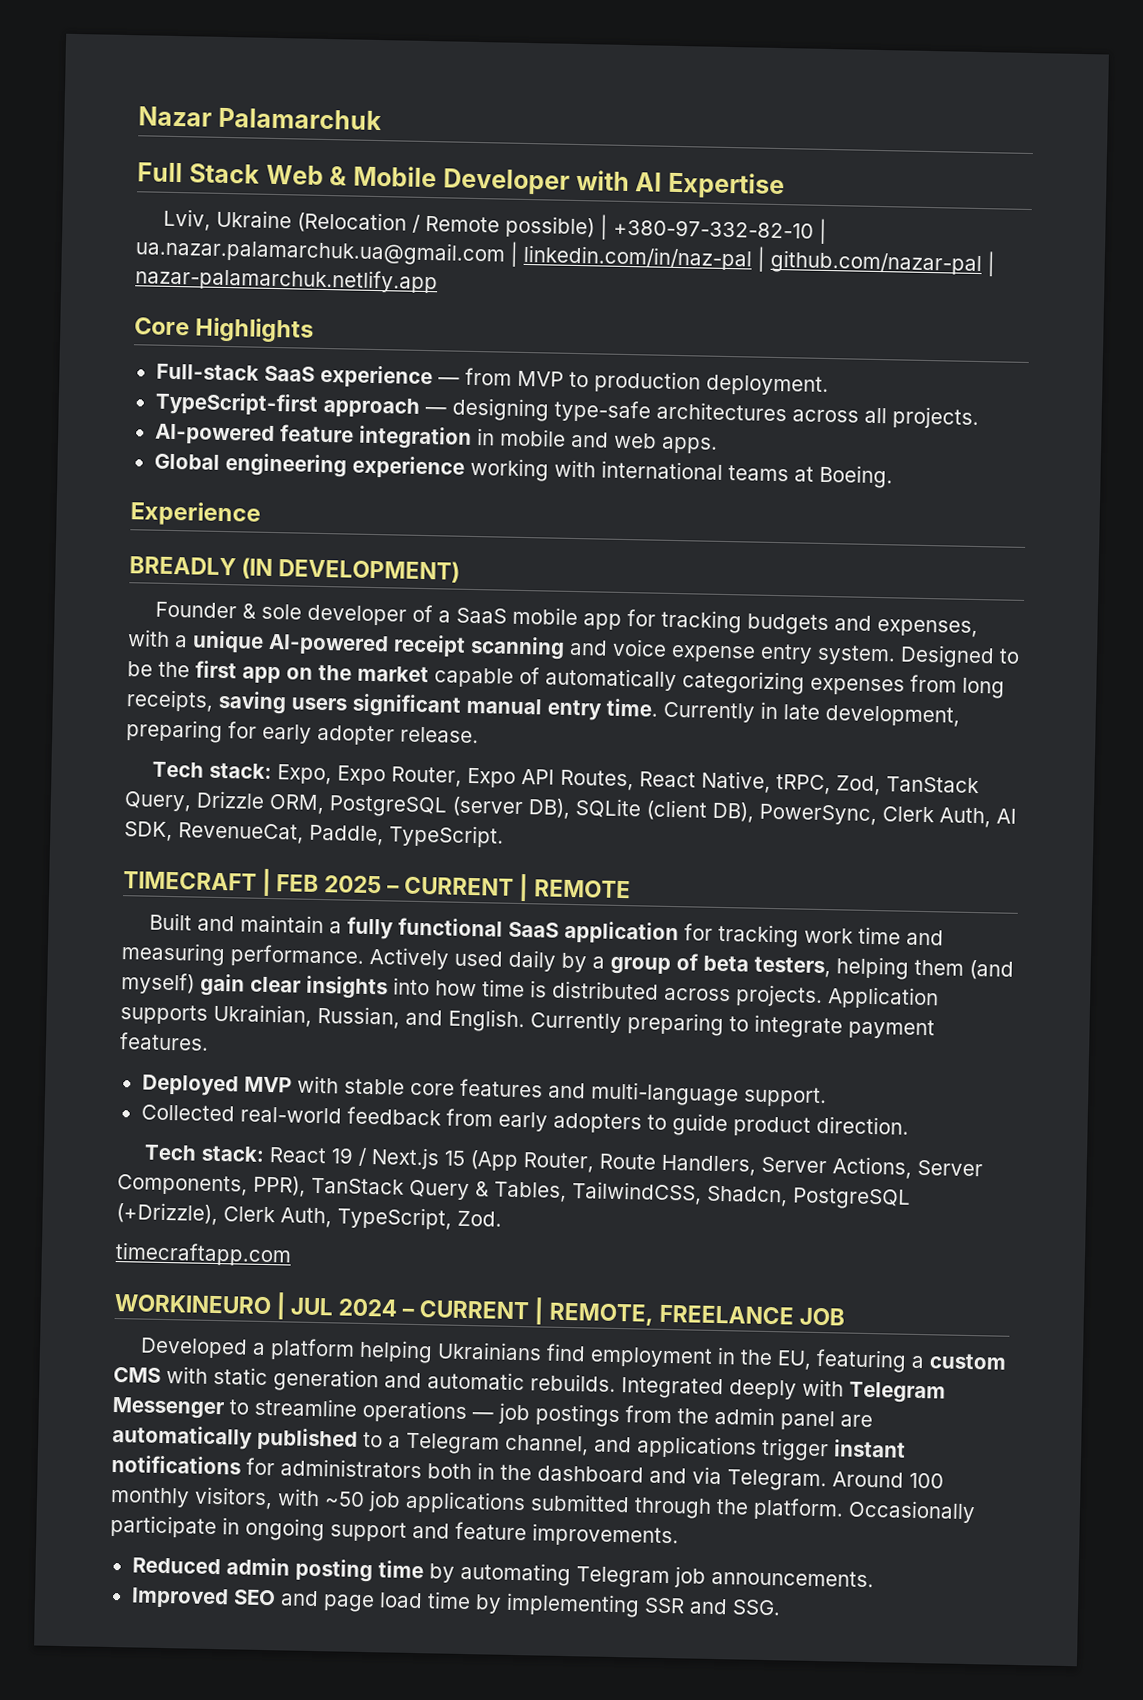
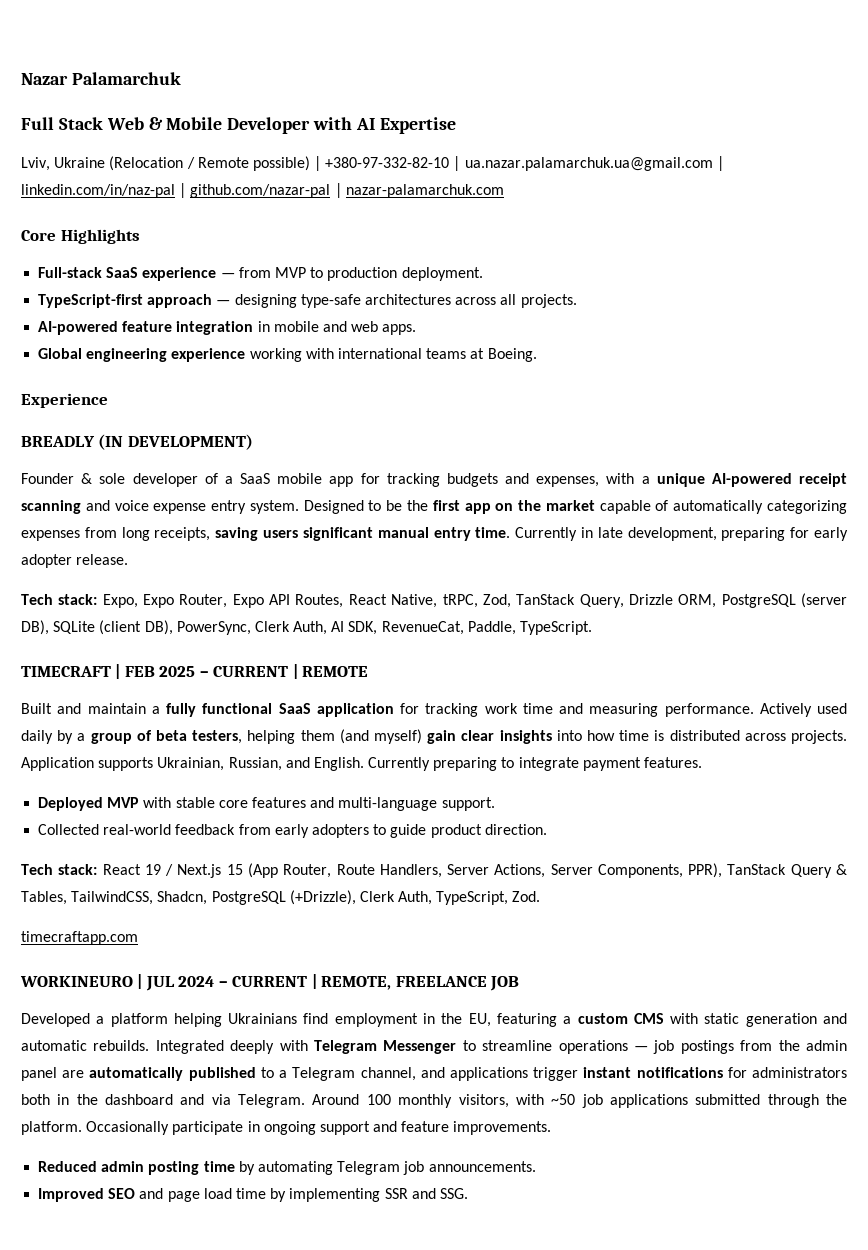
- Lviv, Ukraine (Relocation / Remote possible) | +380-97-332-82-10 | ua.nazar.palamarchuk.ua@gmail.com | linkedin.com/in/naz-pal | github.com/nazar-pal | nazar-palamarchuk.netlify.app
+ Lviv, Ukraine (Relocation / Remote possible) | +380-97-332-82-10 | ua.nazar.palamarchuk.ua@gmail.com | linkedin.com/in/naz-pal | github.com/nazar-pal | nazar-palamarchuk.com

